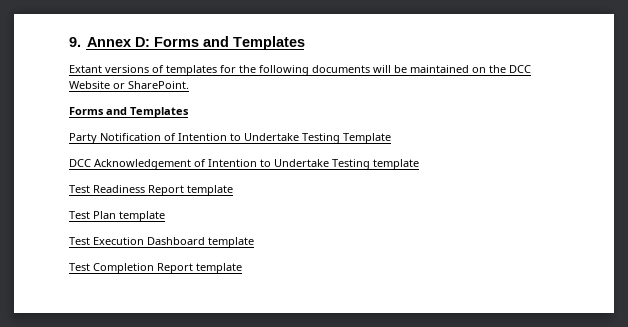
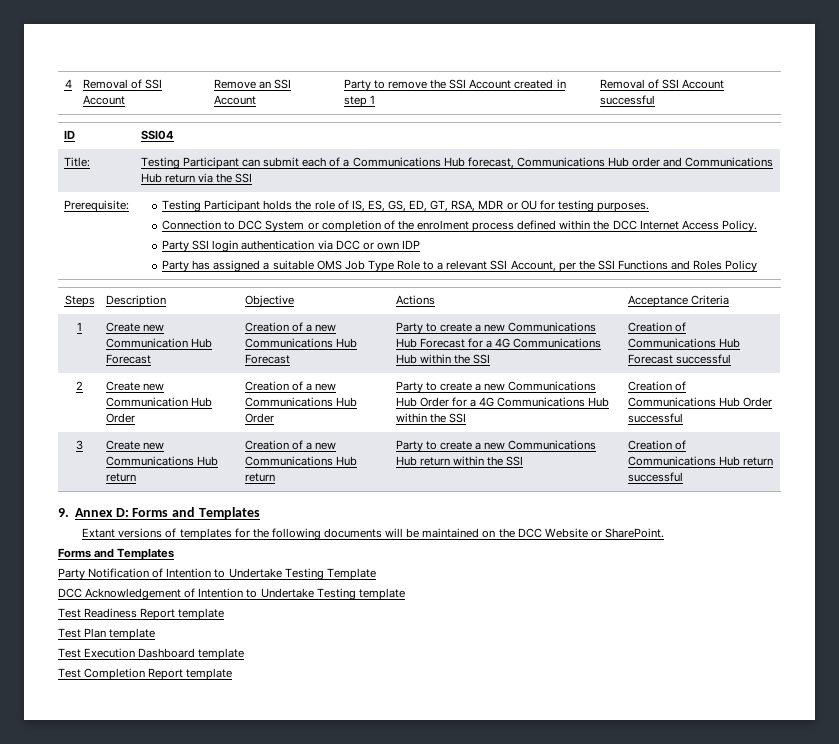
+ 4 | Removal of SSI Account | Remove an SSI Account | Party to remove the SSI Account created in step 1 | Removal of SSI Account successful
+ ID | SSI04
+ Title: | Testing Participant can submit each of a Communications Hub forecast, Communications Hub order and Communications Hub return via the SSI
+ Prerequisite: | Testing Participant holds the role of IS, ES, GS, ED, GT, RSA, MDR or OU for testing purposes.
+ Connection to DCC System or completion of the enrolment process defined within the DCC Internet Access Policy.
+ Party SSI login authentication via DCC or own IDP
+ Party has assigned a suitable OMS Job Type Role to a relevant SSI Account, per the SSI Functions and Roles Policy
+ Steps | Description | Objective | Actions | Acceptance Criteria
+ 1 | Create new Communication Hub Forecast | Creation of a new Communications Hub Forecast | Party to create a new Communications Hub Forecast for a 4G Communications Hub within the SSI | Creation of Communications Hub Forecast successful
+ 2 | Create new Communication Hub Order | Creation of a new Communications Hub Order | Party to create a new Communications Hub Order for a 4G Communications Hub within the SSI | Creation of Communications Hub Order successful
+ 3 | Create new Communications Hub return | Creation of a new Communications Hub return | Party to create a new Communications Hub return within the SSI | Creation of Communications Hub return successful

